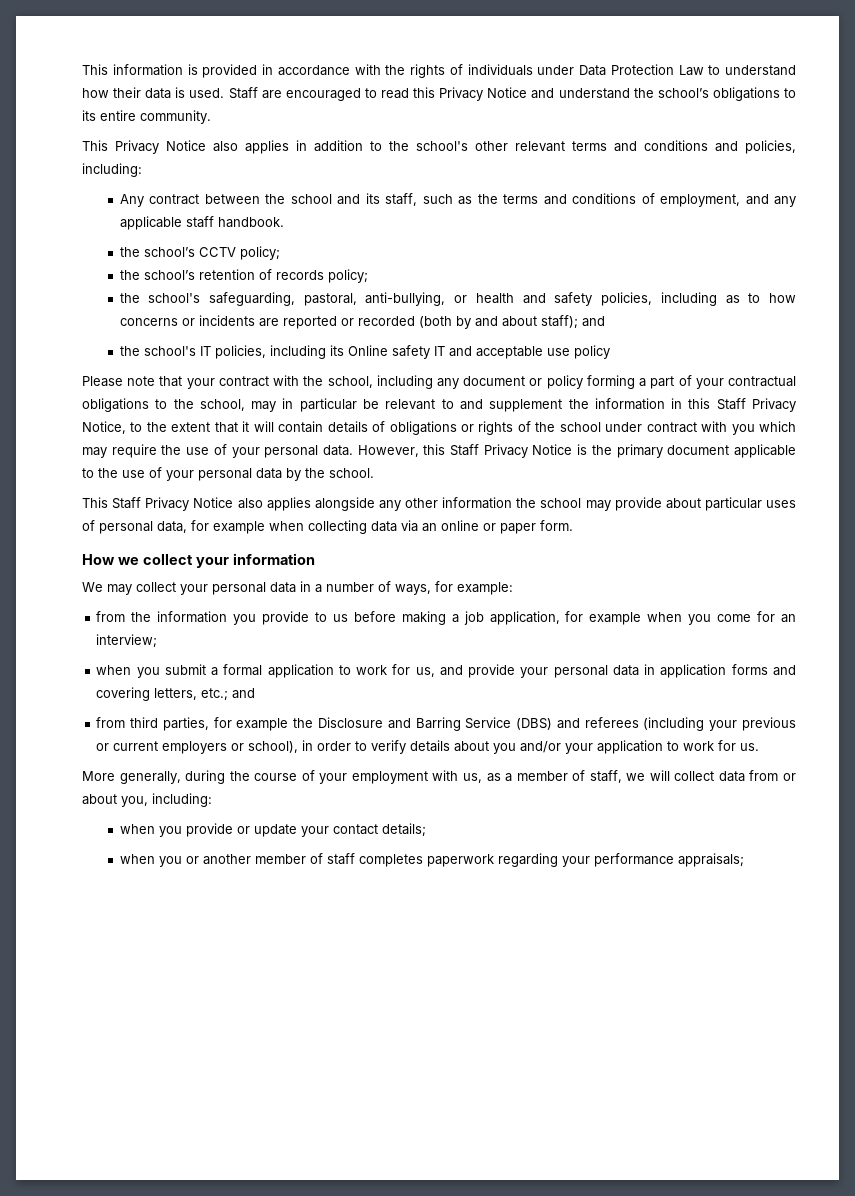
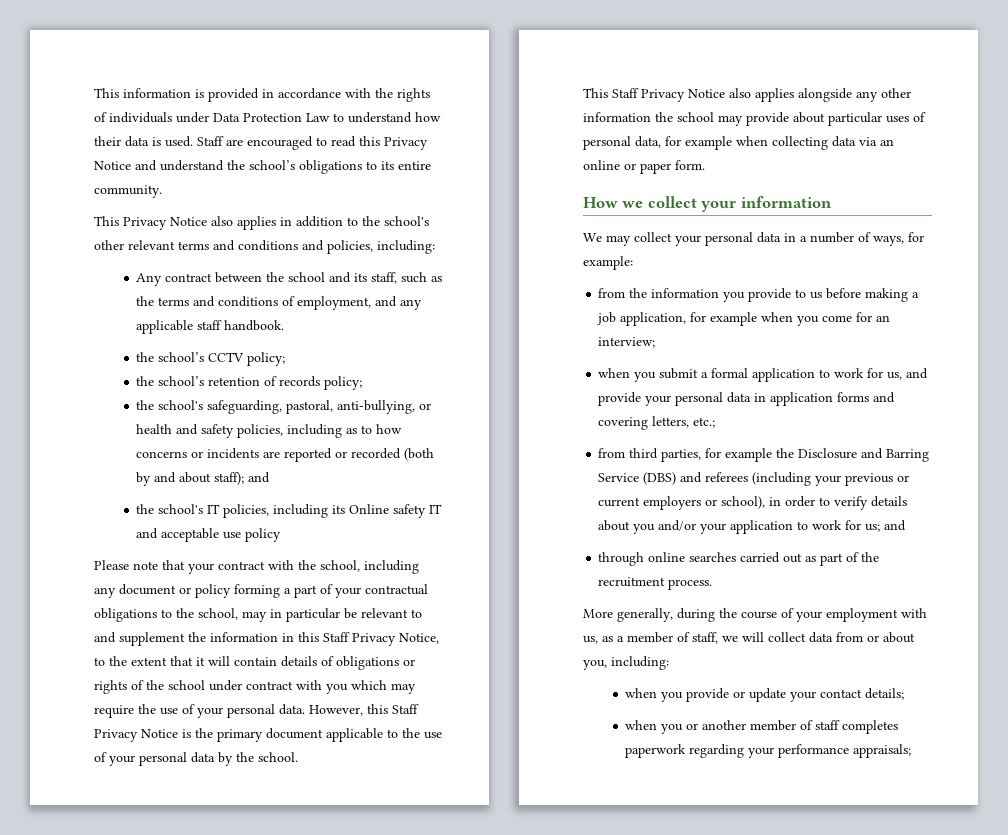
- when you submit a formal application to work for us, and provide your personal data in application forms and covering letters, etc.; and
+ when you submit a formal application to work for us, and provide your personal data in application forms and covering letters, etc.;
- from third parties, for example the Disclosure and Barring Service (DBS) and referees (including your previous or current employers or school), in order to verify details about you and/or your application to work for us.
+ from third parties, for example the Disclosure and Barring Service (DBS) and referees (including your previous or current employers or school), in order to verify details about you and/or your application to work for us; and
+ through online searches carried out as part of the recruitment process.

